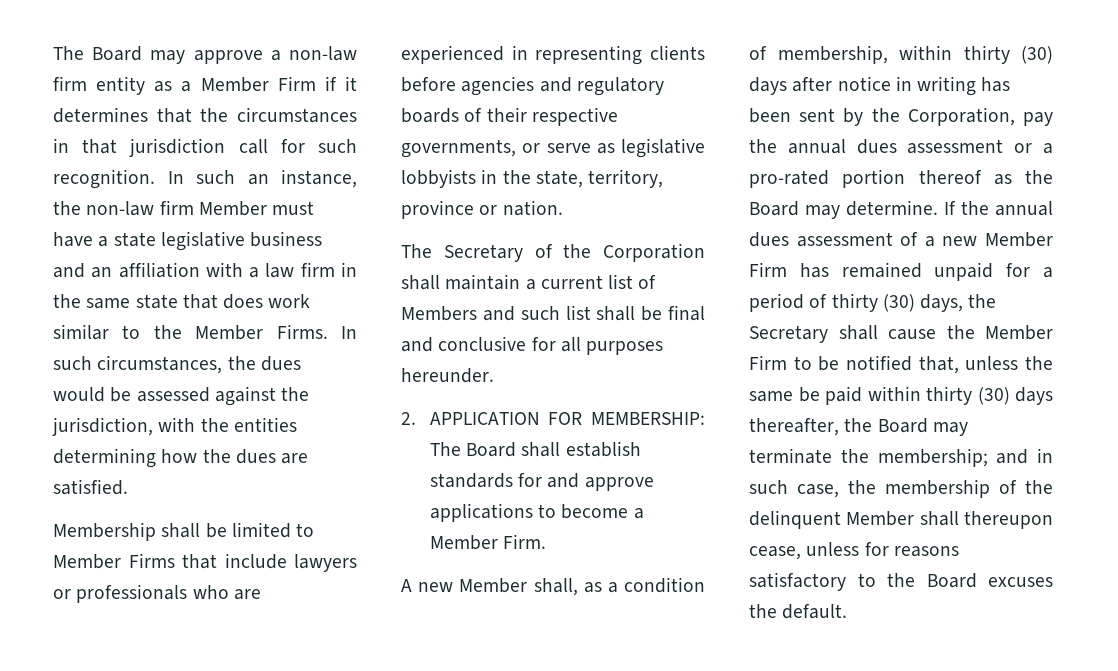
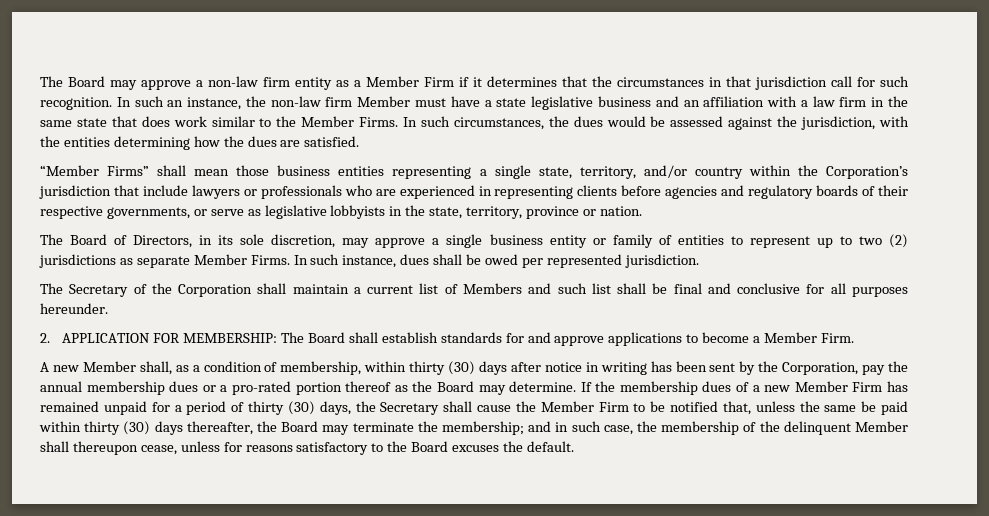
- Membership shall be limited to Member Firms that include lawyers or professionals who are experienced in representing clients before agencies and regulatory boards of their respective governments, or serve as legislative lobbyists in the state, territory, province or nation.
+ “Member Firms” shall mean those business entities representing a single state, territory, and/or country within the Corporation’s jurisdiction that include lawyers or professionals who are experienced in representing clients before agencies and regulatory boards of their respective governments, or serve as legislative lobbyists in the state, territory, province or nation.
+ The Board of Directors, in its sole discretion, may approve a single business entity or family of entities to represent up to two (2) jurisdictions as separate Member Firms. In such instance, dues shall be owed per represented jurisdiction.
- A new Member shall, as a condition of membership, within thirty (30) days after notice in writing has been sent by the Corporation, pay the annual dues assessment or a pro-rated portion thereof as the Board may determine.
+ A new Member shall, as a condition of membership, within thirty (30) days after notice in writing has been sent by the Corporation, pay the annual membership dues or a pro-rated portion thereof as the Board may determine.
- If the annual dues assessment of a new Member Firm has remained unpaid for a period of thirty (30) days, the Secretary shall cause the Member Firm to be notified that, unless the same be paid within thirty (30) days thereafter, the Board may terminate the membership;
+ If the membership dues of a new Member Firm has remained unpaid for a period of thirty (30) days, the Secretary shall cause the Member Firm to be notified that, unless the same be paid within thirty (30) days thereafter, the Board may terminate the membership;

